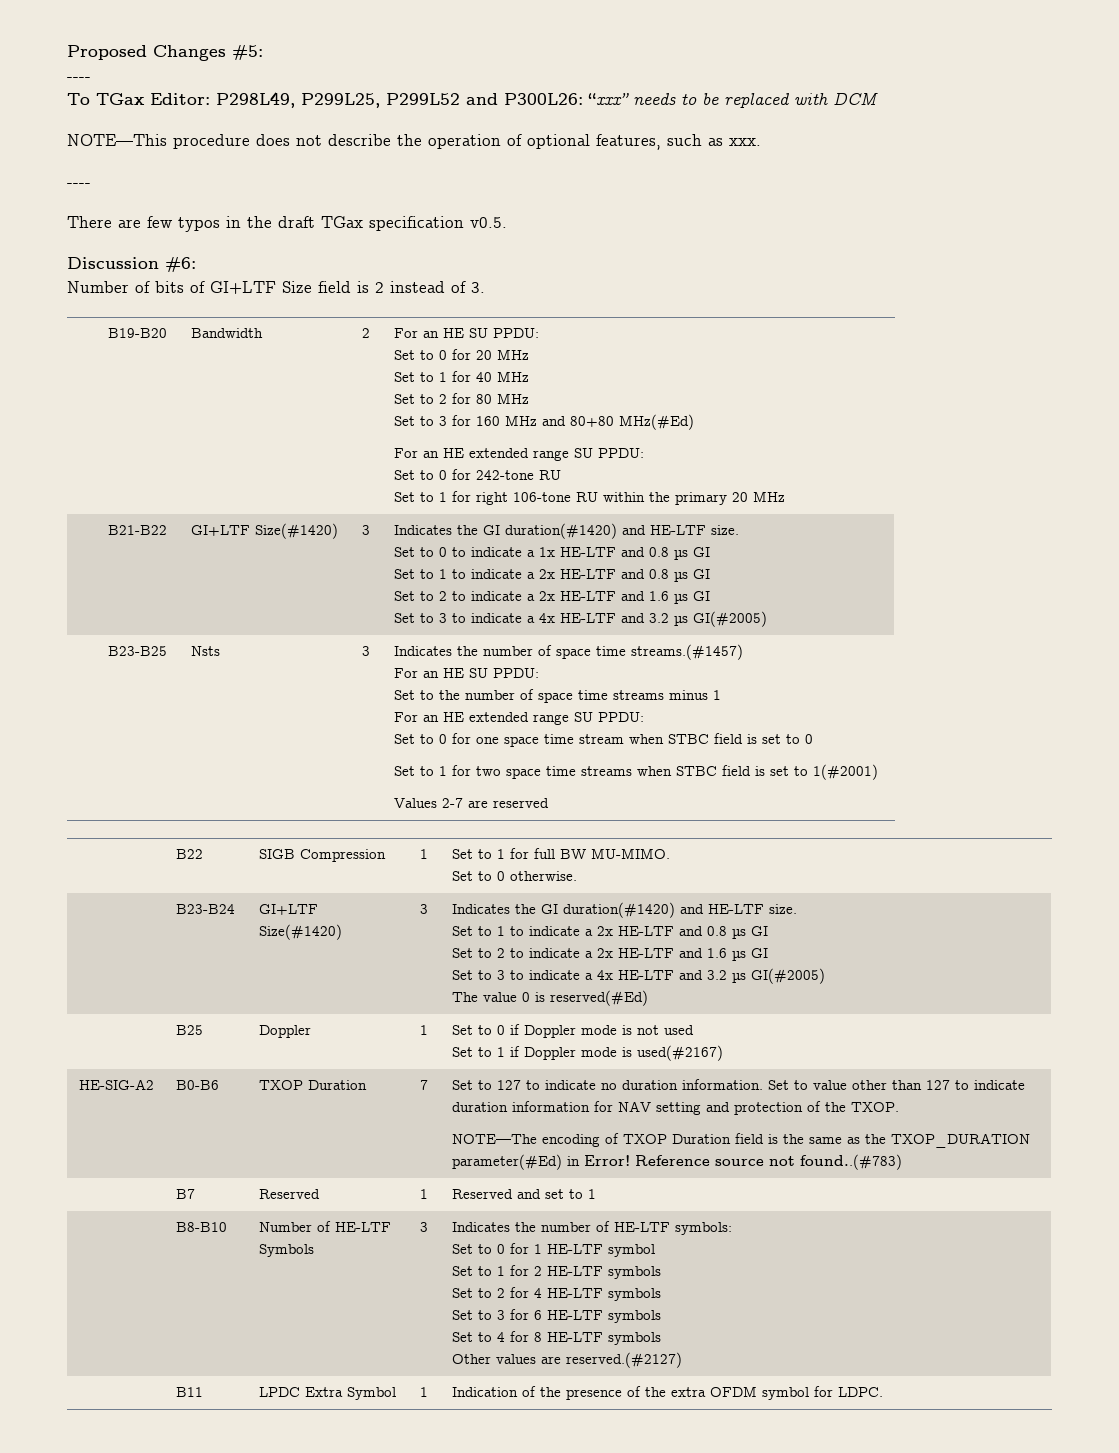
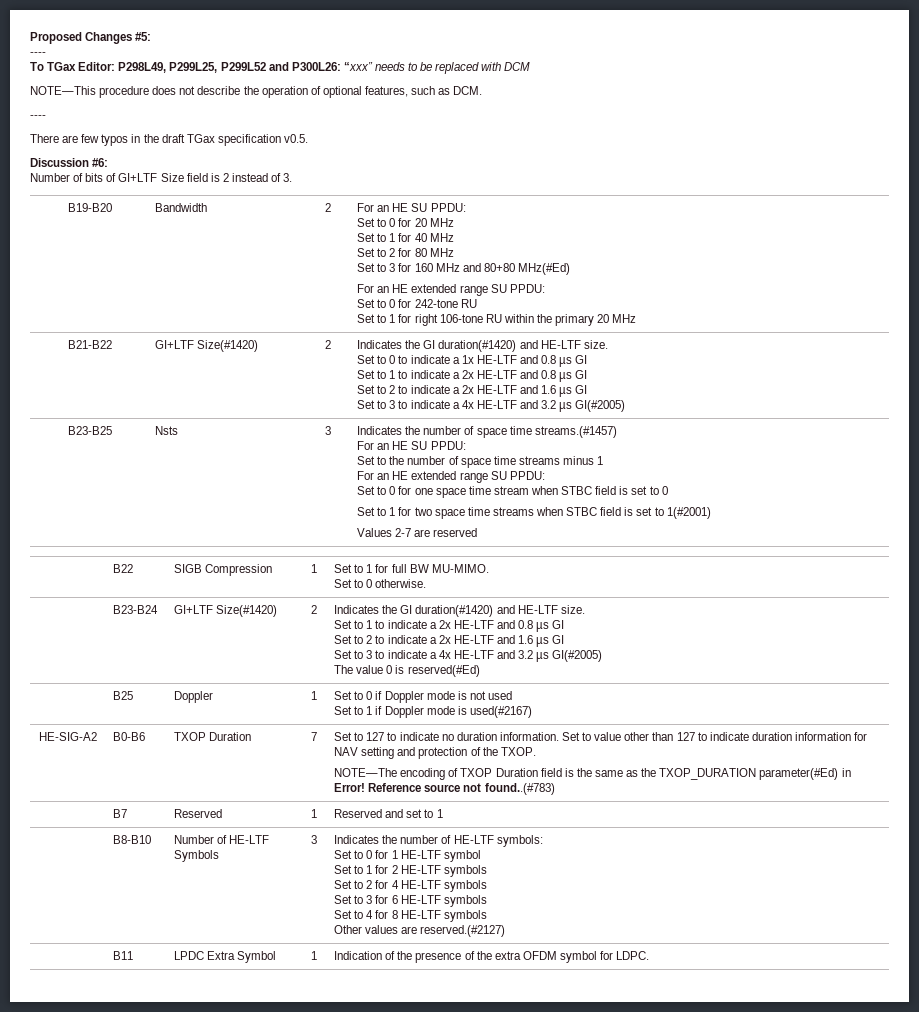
- NOTE—This procedure does not describe the operation of optional features, such as xxx.
+ NOTE—This procedure does not describe the operation of optional features, such as DCM.
- B21-B22 | GI+LTF Size(#1420) | 3
+ B21-B22 | GI+LTF Size(#1420) | 2
- B23-B24 | GI+LTF Size(#1420) | 3
+ B23-B24 | GI+LTF Size(#1420) | 2

